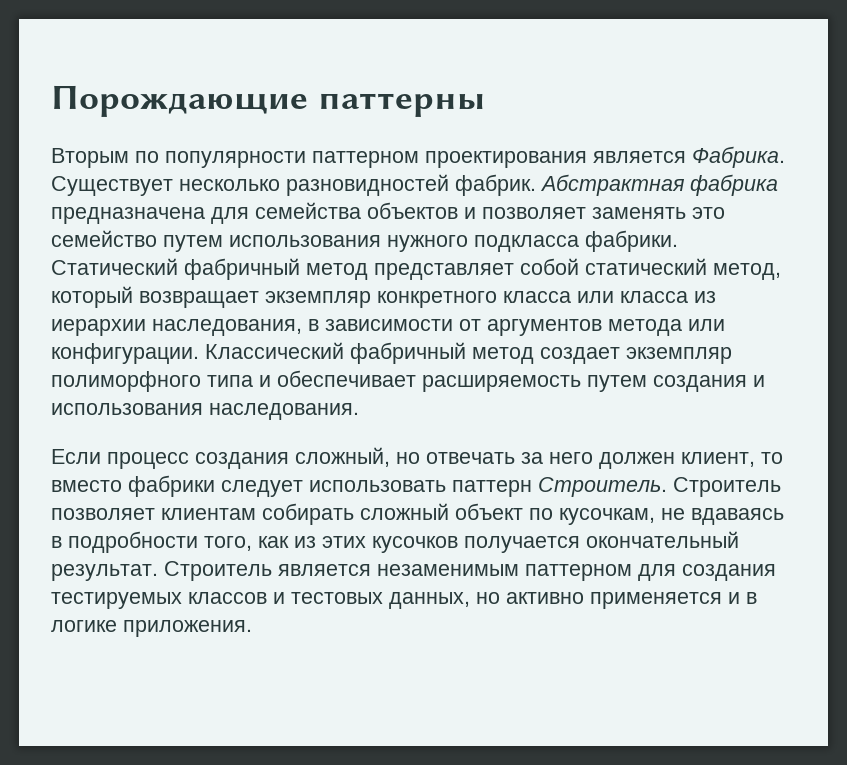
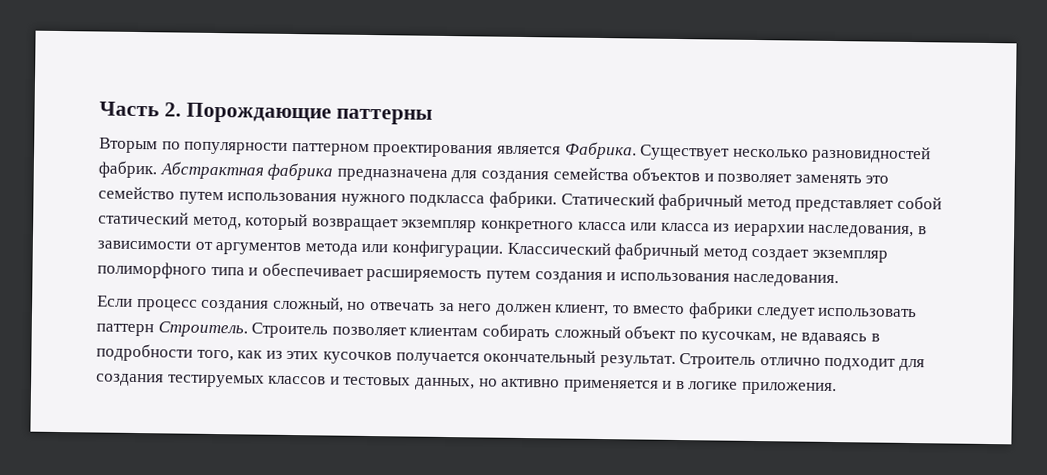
- Порождающие паттерны
+ Часть 2. Порождающие паттерны
- Абстрактная фабрика предназначена для семейства объектов и позволяет заменять это семейство путем использования нужного подкласса фабрики.
+ Абстрактная фабрика предназначена для создания семейства объектов и позволяет заменять это семейство путем использования нужного подкласса фабрики.
- Строитель является незаменимым паттерном для создания тестируемых классов и тестовых данных, но активно применяется и в логике приложения.
+ Строитель отлично подходит для создания тестируемых классов и тестовых данных, но активно применяется и в логике приложения.

